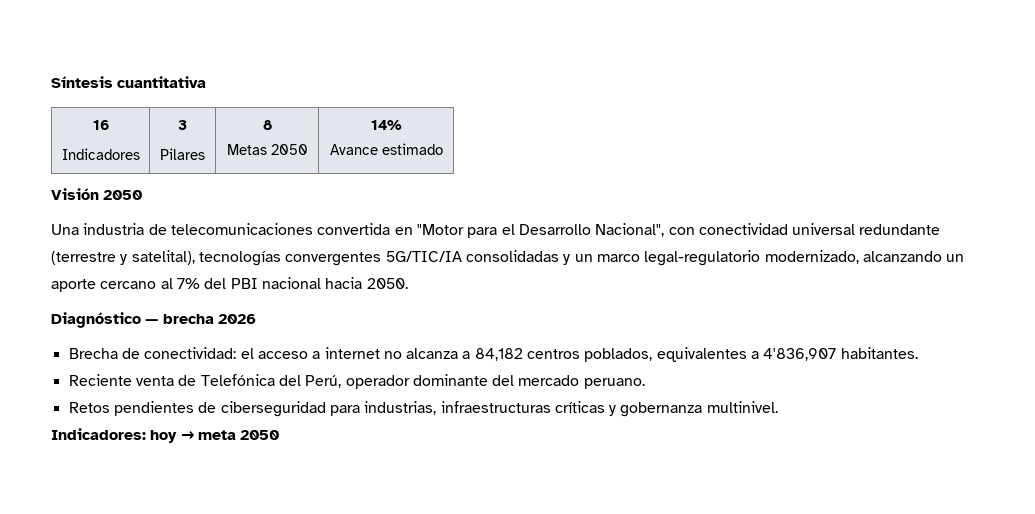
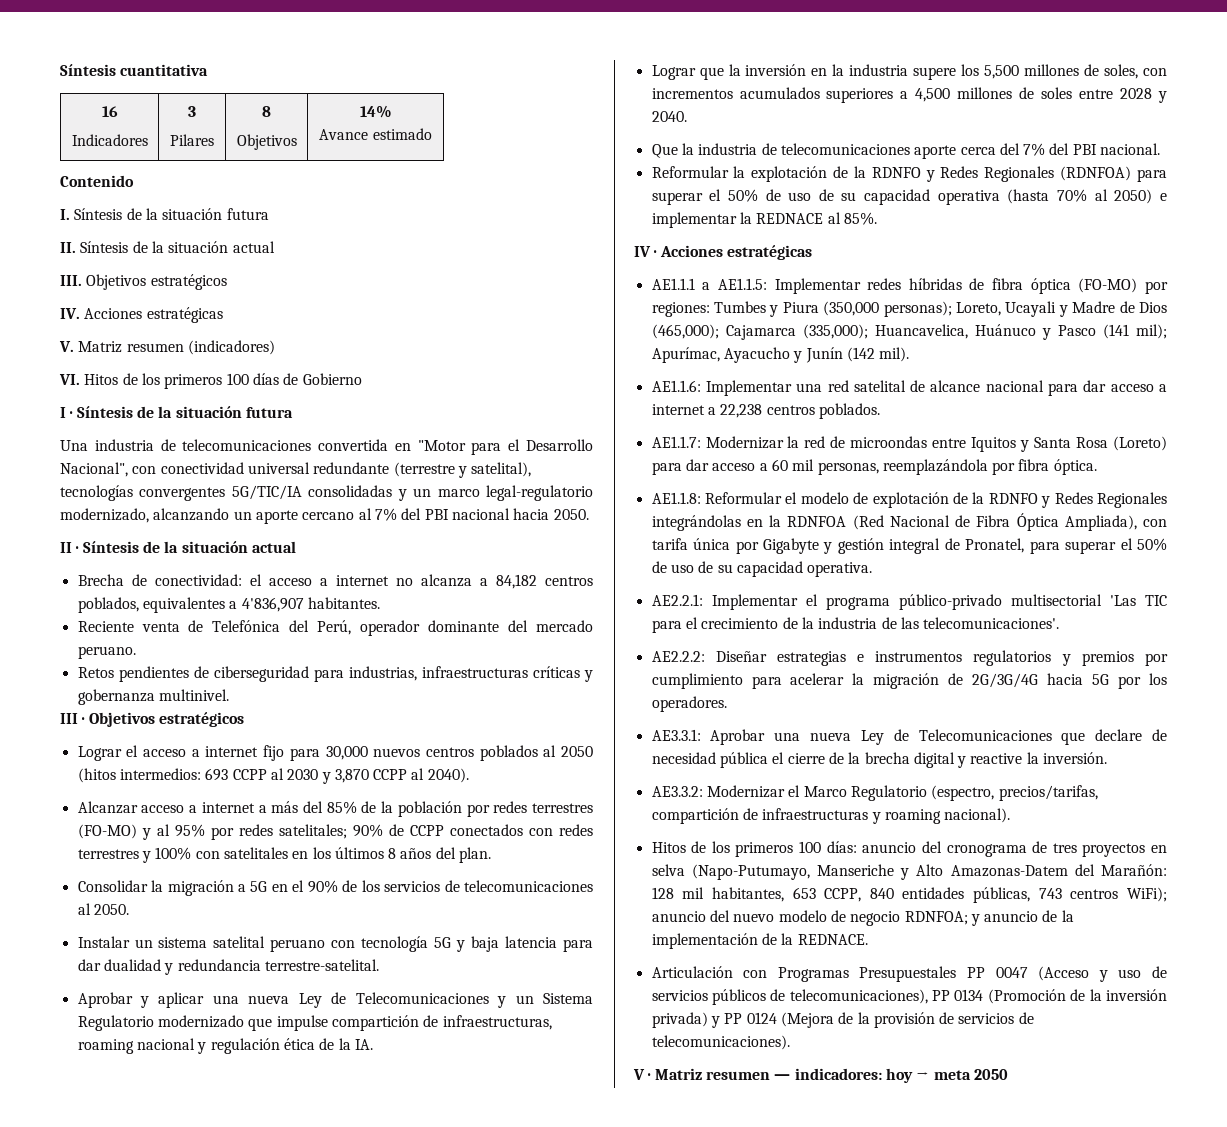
  16
  Indicadores | 3
  Pilares | 8
- Metas 2050 | 14%
+ Objetivos | 14%
- Visión 2050
+ Contenido
+ I. Síntesis de la situación futura
+ II. Síntesis de la situación actual
+ III. Objetivos estratégicos
+ IV. Acciones estratégicas
+ V. Matriz resumen (indicadores)
+ VI. Hitos de los primeros 100 días de Gobierno
+ I · Síntesis de la situación futura
- Diagnóstico — brecha 2026
+ II · Síntesis de la situación actual
- Indicadores: hoy → meta 2050
+ III · Objetivos estratégicos
+ Lograr el acceso a internet fijo para 30,000 nuevos centros poblados al 2050 (hitos intermedios: 693 CCPP al 2030 y 3,870 CCPP al 2040).
+ Alcanzar acceso a internet a más del 85% de la población por redes terrestres (FO-MO) y al 95% por redes satelitales; 90% de CCPP conectados con redes terrestres y 100% con satelitales en los últimos 8 años del plan.
+ Consolidar la migración a 5G en el 90% de los servicios de telecomunicaciones al 2050.
+ Instalar un sistema satelital peruano con tecnología 5G y baja latencia para dar dualidad y redundancia terrestre-satelital.
+ Aprobar y aplicar una nueva Ley de Telecomunicaciones y un Sistema Regulatorio modernizado que impulse compartición de infraestructuras, roaming nacional y regulación ética de la IA.
+ Lograr que la inversión en la industria supere los 5,500 millones de soles, con incrementos acumulados superiores a 4,500 millones de soles entre 2028 y 2040.
+ Que la industria de telecomunicaciones aporte cerca del 7% del PBI nacional.
+ Reformular la explotación de la RDNFO y Redes Regionales (RDNFOA) para superar el 50% de uso de su capacidad operativa (hasta 70% al 2050) e implementar la REDNACE al 85%.
+ IV · Acciones estratégicas
+ AE1.1.1 a AE1.1.5: Implementar redes híbridas de fibra óptica (FO-MO) por regiones: Tumbes y Piura (350,000 personas); Loreto, Ucayali y Madre de Dios (465,000); Cajamarca (335,000); Huancavelica, Huánuco y Pasco (141 mil); Apurímac, Ayacucho y Junín (142 mil).
+ AE1.1.6: Implementar una red satelital de alcance nacional para dar acceso a internet a 22,238 centros poblados.
+ AE1.1.7: Modernizar la red de microondas entre Iquitos y Santa Rosa (Loreto) para dar acceso a 60 mil personas, reemplazándola por fibra óptica.
+ AE1.1.8: Reformular el modelo de explotación de la RDNFO y Redes Regionales integrándolas en la RDNFOA (Red Nacional de Fibra Óptica Ampliada), con tarifa única por Gigabyte y gestión integral de Pronatel, para superar el 50% de uso de su capacidad operativa.
+ AE2.2.1: Implementar el programa público-privado multisectorial 'Las TIC para el crecimiento de la industria de las telecomunicaciones'.
+ AE2.2.2: Diseñar estrategias e instrumentos regulatorios y premios por cumplimiento para acelerar la migración de 2G/3G/4G hacia 5G por los operadores.
+ AE3.3.1: Aprobar una nueva Ley de Telecomunicaciones que declare de necesidad pública el cierre de la brecha digital y reactive la inversión.
+ AE3.3.2: Modernizar el Marco Regulatorio (espectro, precios/tarifas, compartición de infraestructuras y roaming nacional).
+ Hitos de los primeros 100 días: anuncio del cronograma de tres proyectos en selva (Napo-Putumayo, Manseriche y Alto Amazonas-Datem del Marañón: 128 mil habitantes, 653 CCPP, 840 entidades públicas, 743 centros WiFi); anuncio del nuevo modelo de negocio RDNFOA; y anuncio de la implementación de la REDNACE.
+ Articulación con Programas Presupuestales PP 0047 (Acceso y uso de servicios públicos de telecomunicaciones), PP 0134 (Promoción de la inversión privada) y PP 0124 (Mejora de la provisión de servicios de telecomunicaciones).
+ V · Matriz resumen — indicadores: hoy → meta 2050

